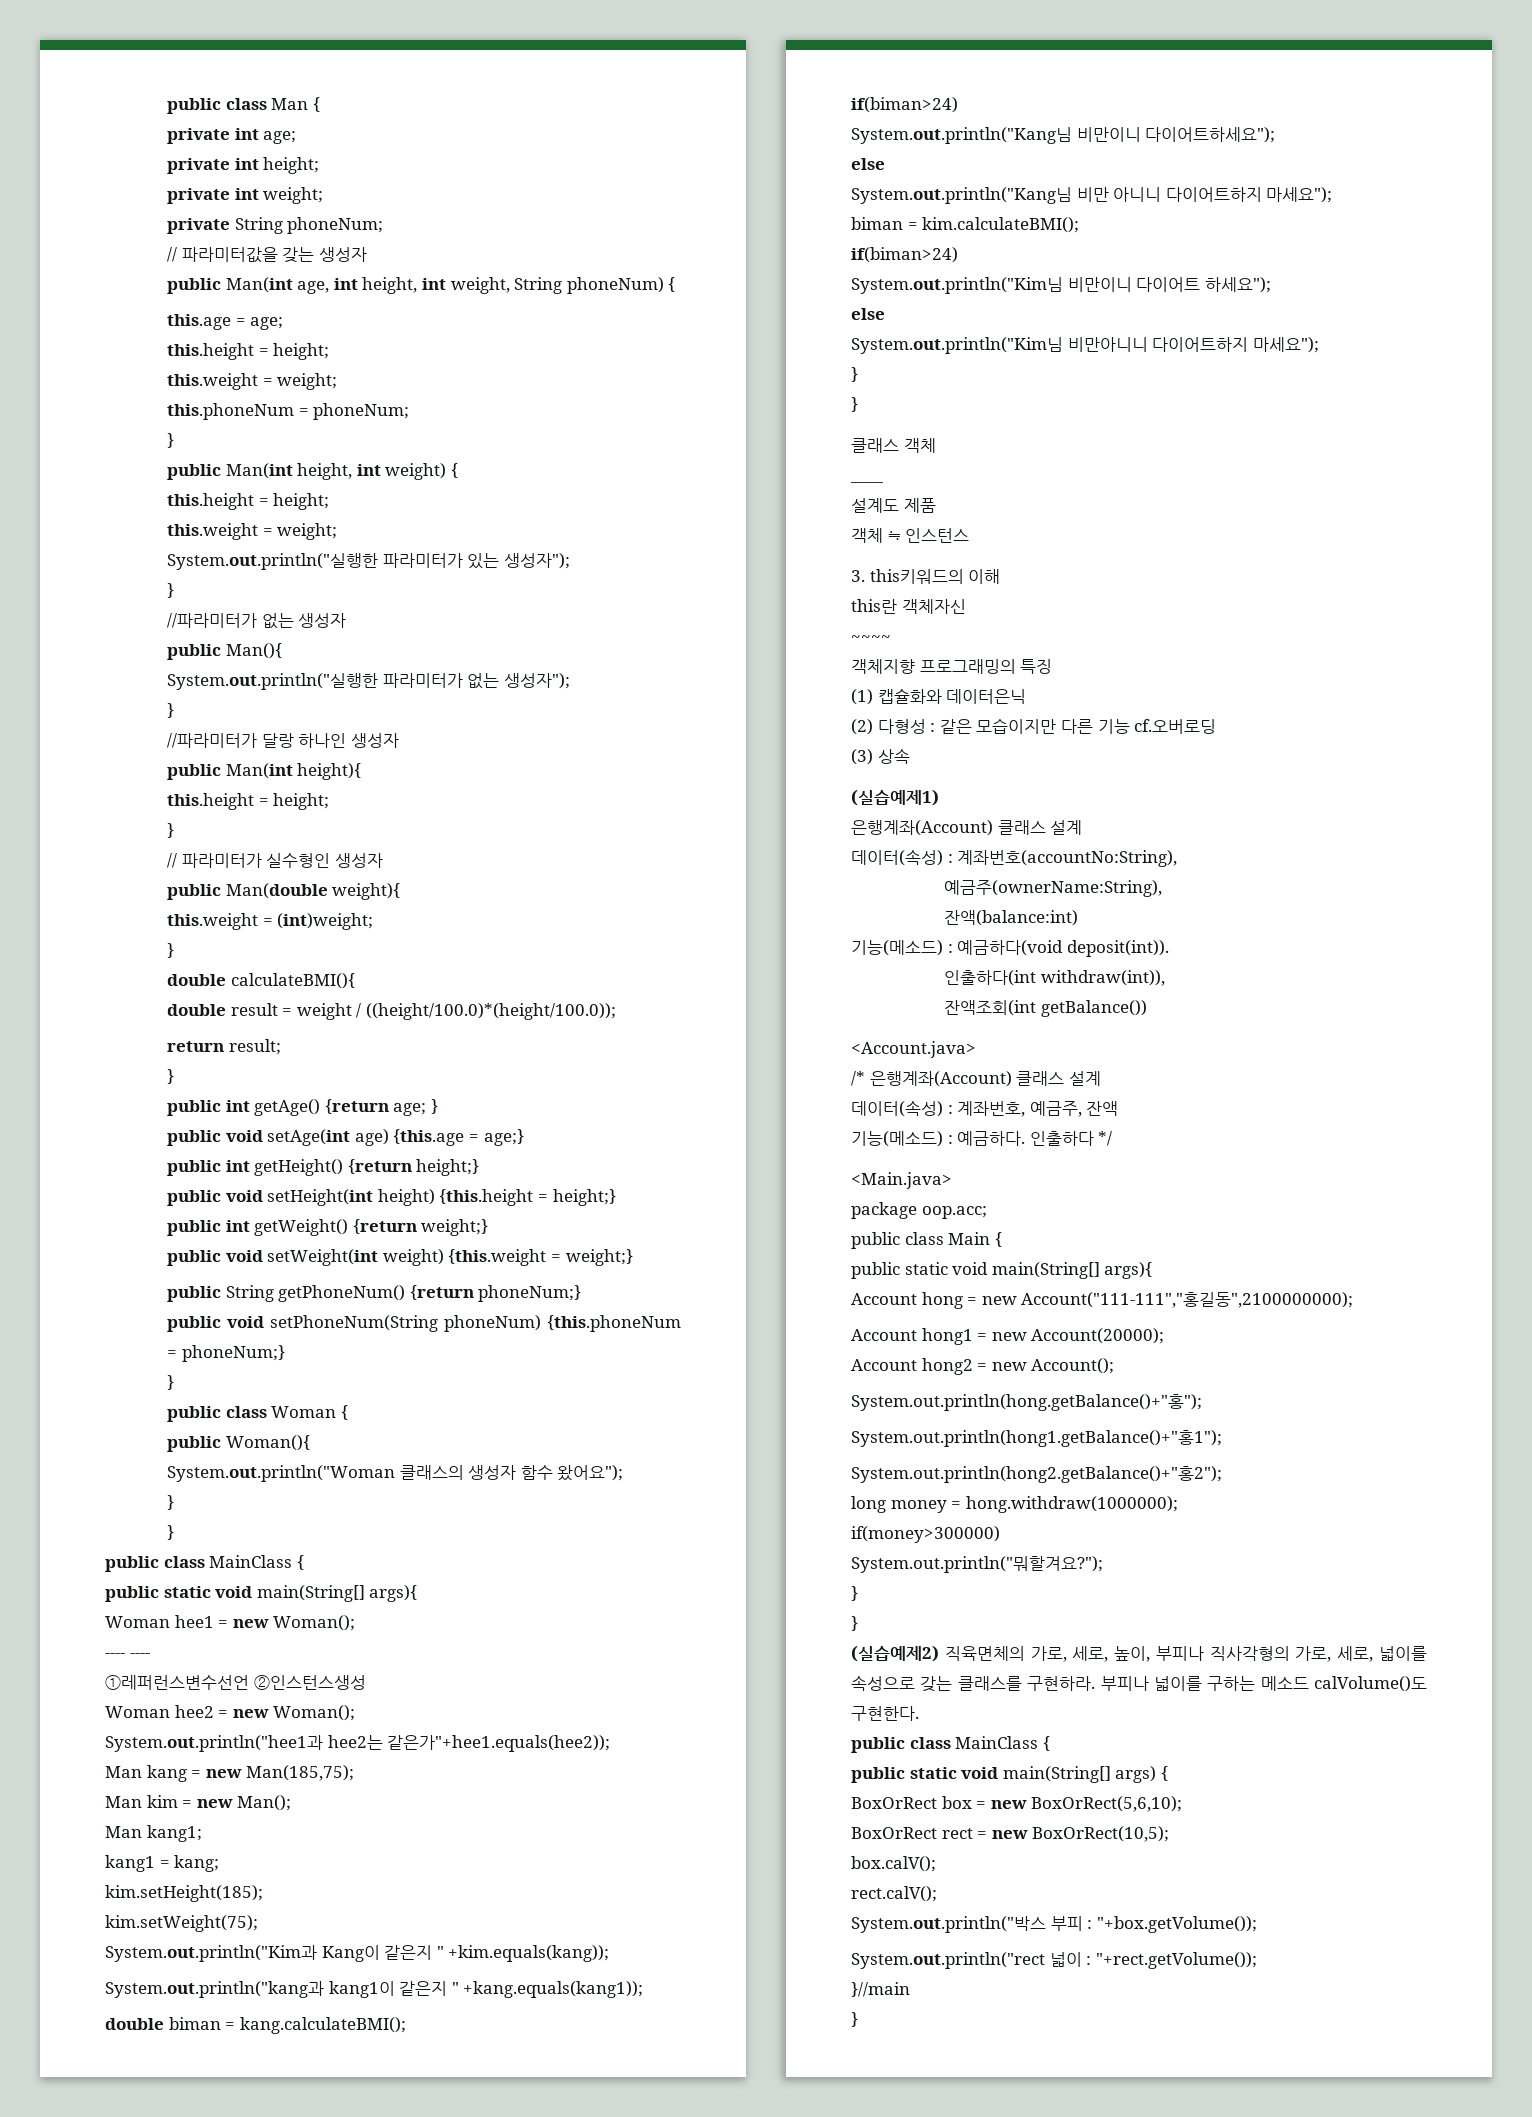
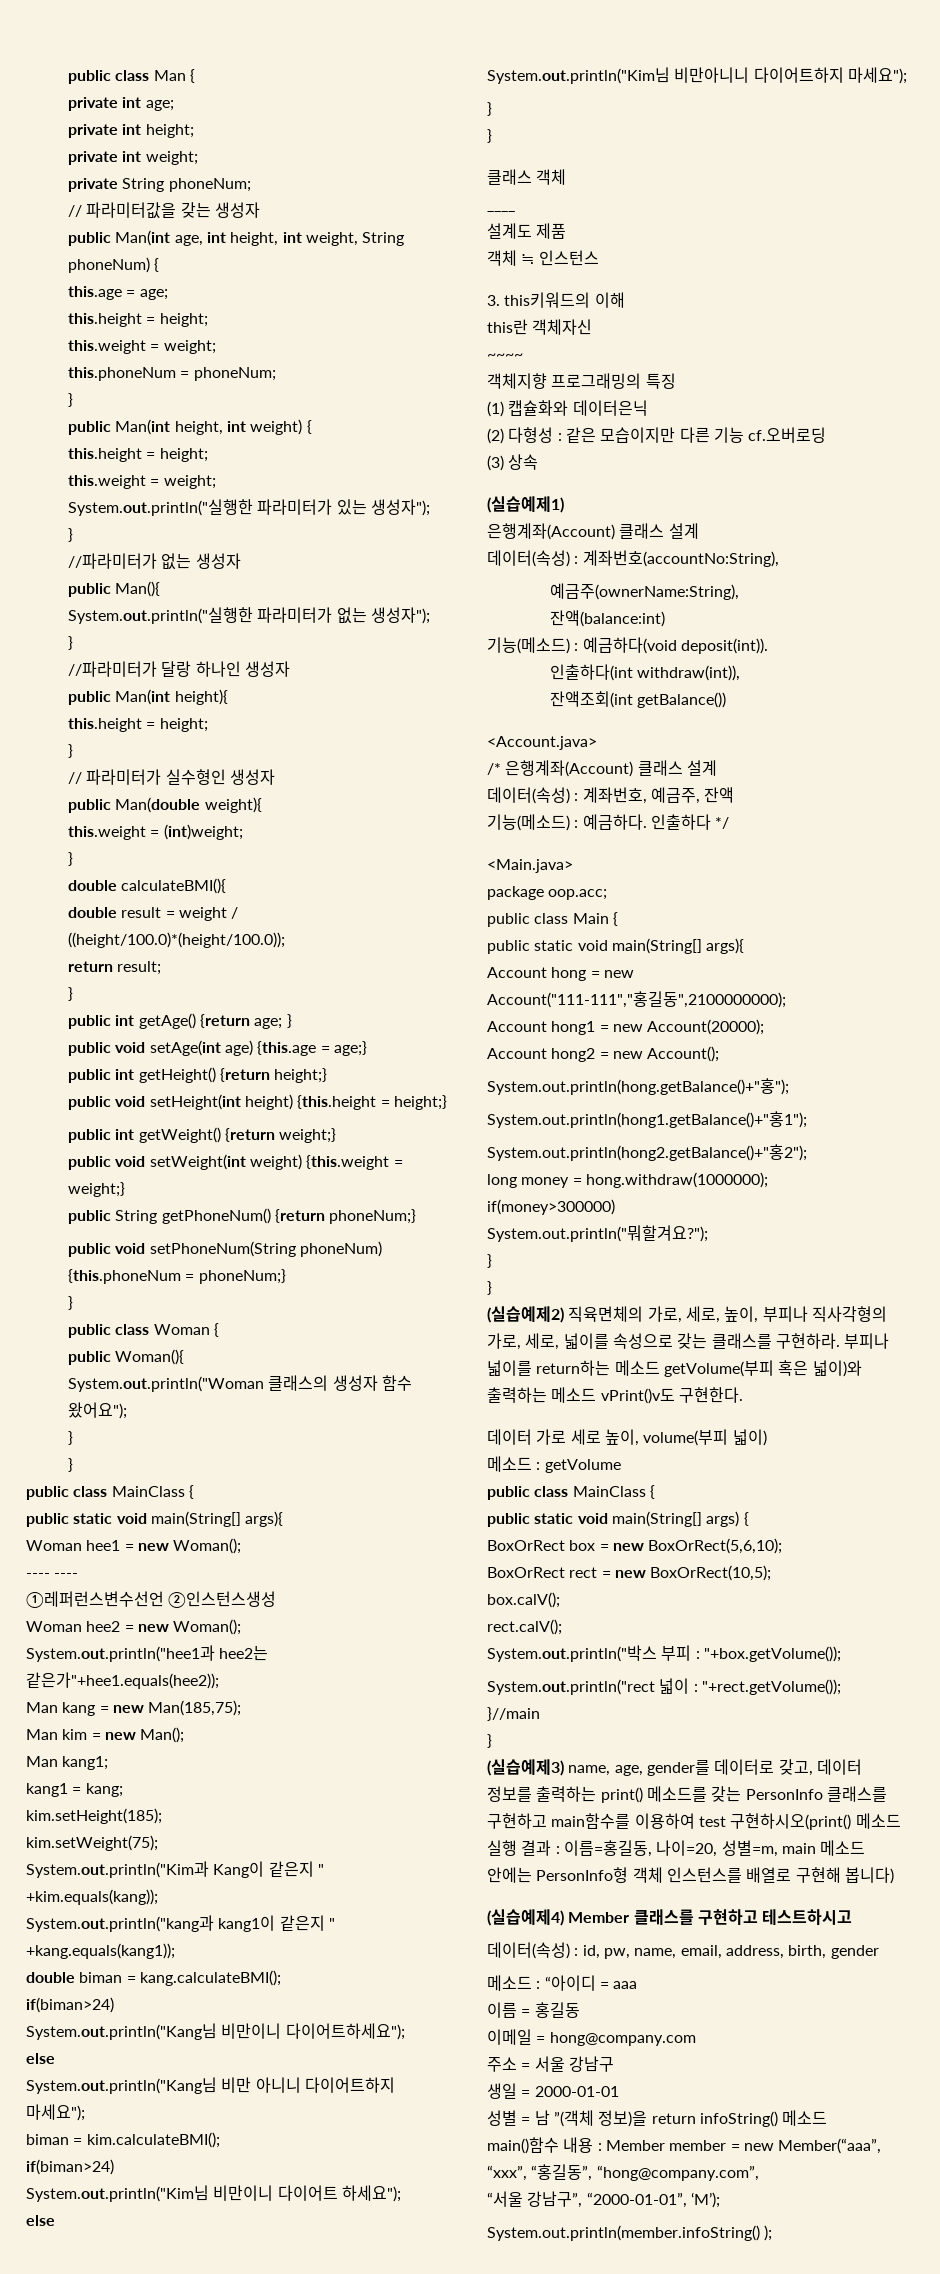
- 부피나 넓이를 구하는 메소드 calVolume()도 구현한다.
+ 부피나 넓이를 return하는 메소드 getVolume(부피 혹은 넓이)와 출력하는 메소드 vPrint()v도 구현한다.
+ 데이터 가로 세로 높이, volume(부피 넓이)
+ 메소드 : getVolume
+ (실습예제3) name, age, gender를 데이터로 갖고, 데이터 정보를 출력하는 print() 메소드를 갖는 PersonInfo 클래스를 구현하고 main함수를 이용하여 test 구현하시오(print() 메소드 실행 결과 : 이름=홍길동, 나이=20, 성별=m, main 메소드 안에는 PersonInfo형 객체 인스턴스를 배열로 구현해 봅니다)
+ (실습예제4) Member 클래스를 구현하고 테스트하시고
+ 데이터(속성) : id, pw, name, email, address, birth, gender
+ 메소드 : “아이디 = aaa
+ 이름 = 홍길동
+ 이메일 = hong@company.com
+ 주소 = 서울 강남구
+ 생일 = 2000-01-01
+ 성별 = 남 ”(객체 정보)을 return infoString() 메소드
+ main()함수 내용 : Member member = new Member(“aaa”, “xxx”, “홍길동”, “hong@company.com”,
+ “서울 강남구”, “2000-01-01”, ‘M’);
+ System.out.println(member.infoString() );

